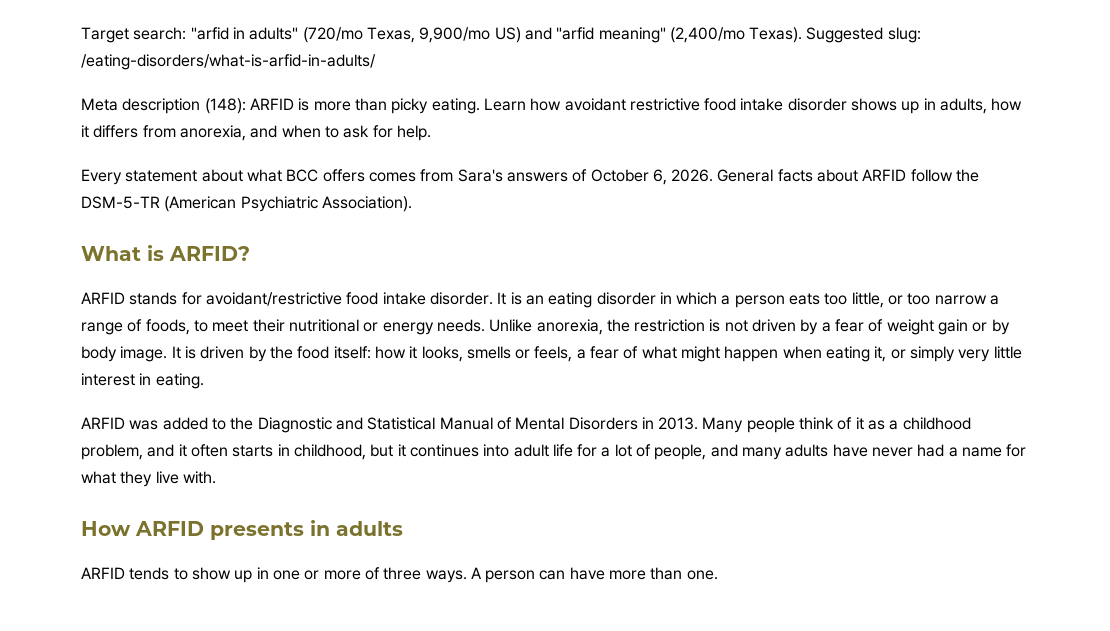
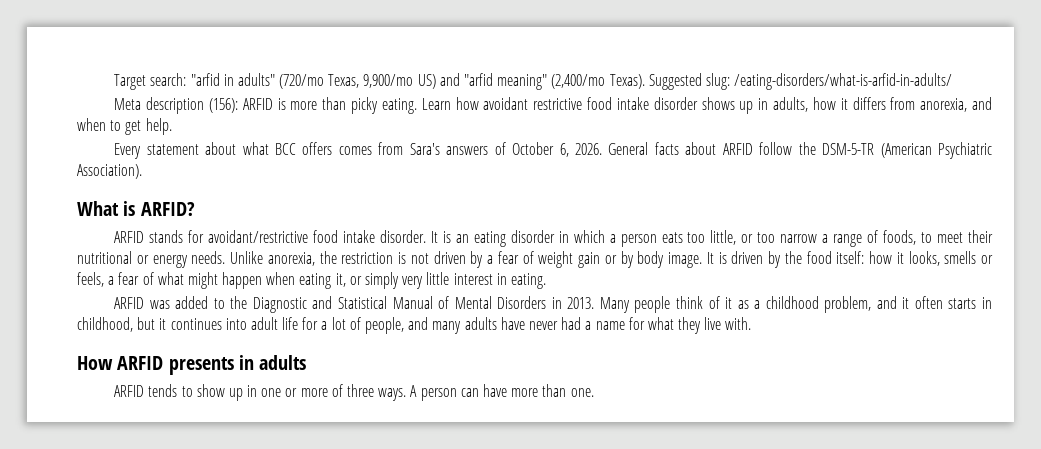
- Meta description (148): ARFID is more than picky eating.
+ Meta description (156): ARFID is more than picky eating.
- Learn how avoidant restrictive food intake disorder shows up in adults, how it differs from anorexia, and when to ask for help.
+ Learn how avoidant restrictive food intake disorder shows up in adults, how it differs from anorexia, and when to get help.

